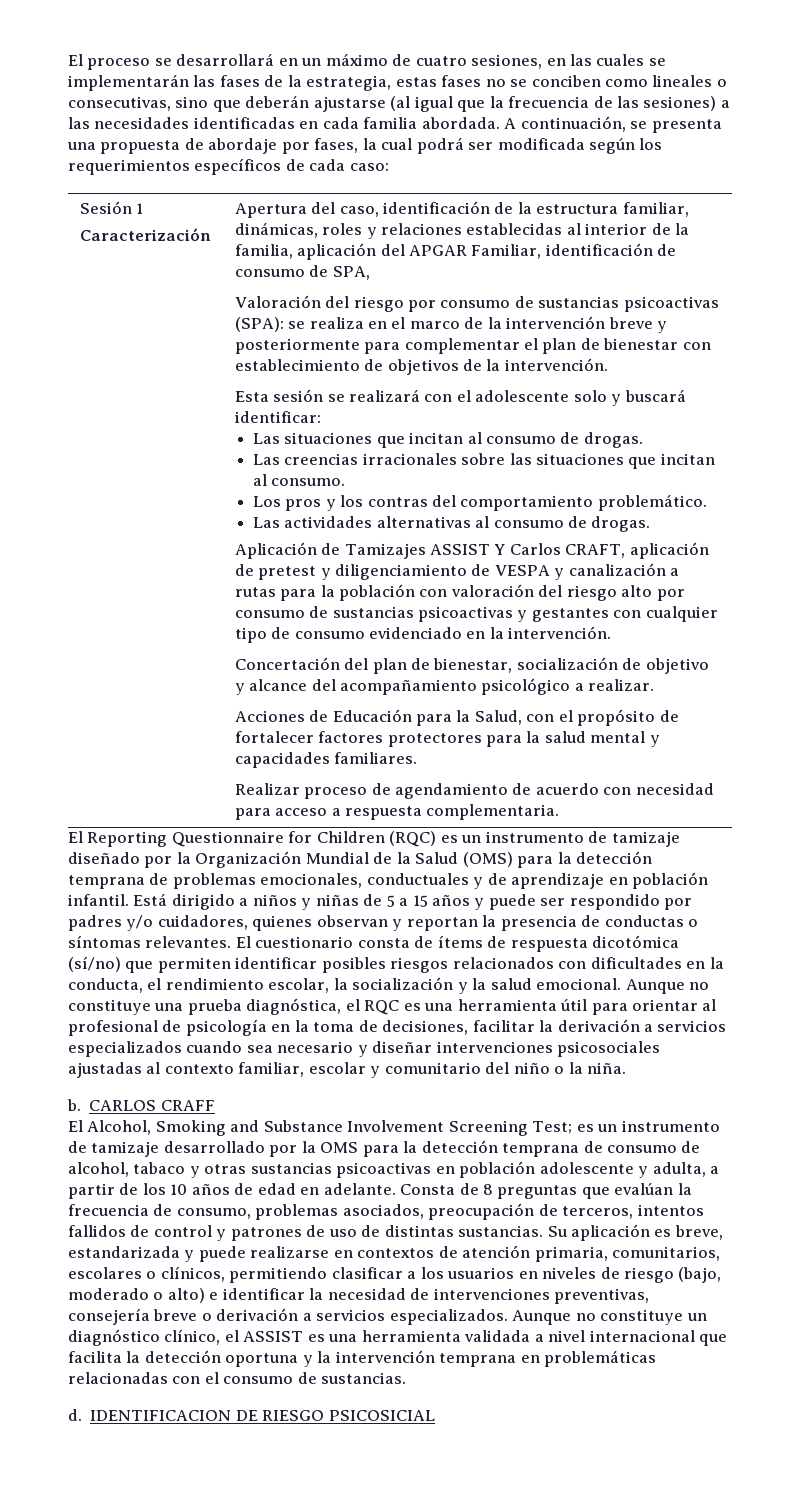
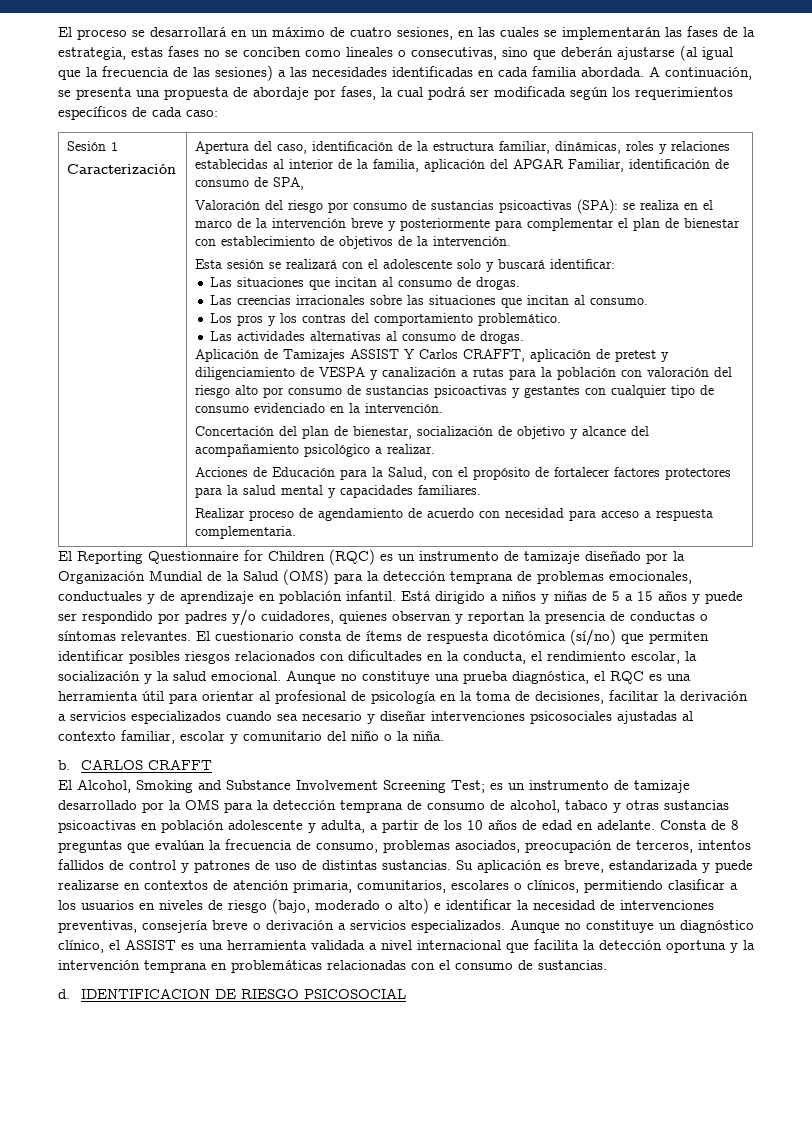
- Aplicación de Tamizajes ASSIST Y Carlos CRAFT, aplicación de pretest y diligenciamiento de VESPA y canalización a rutas para la población con valoración del riesgo alto por consumo de sustancias psicoactivas y gestantes con cualquier tipo de consumo evidenciado en la intervención.
+ Aplicación de Tamizajes ASSIST Y Carlos CRAFFT, aplicación de pretest y diligenciamiento de VESPA y canalización a rutas para la población con valoración del riesgo alto por consumo de sustancias psicoactivas y gestantes con cualquier tipo de consumo evidenciado en la intervención.
- CARLOS CRAFF
+ CARLOS CRAFFT
- IDENTIFICACION DE RIESGO PSICOSICIAL
+ IDENTIFICACION DE RIESGO PSICOSOCIAL

